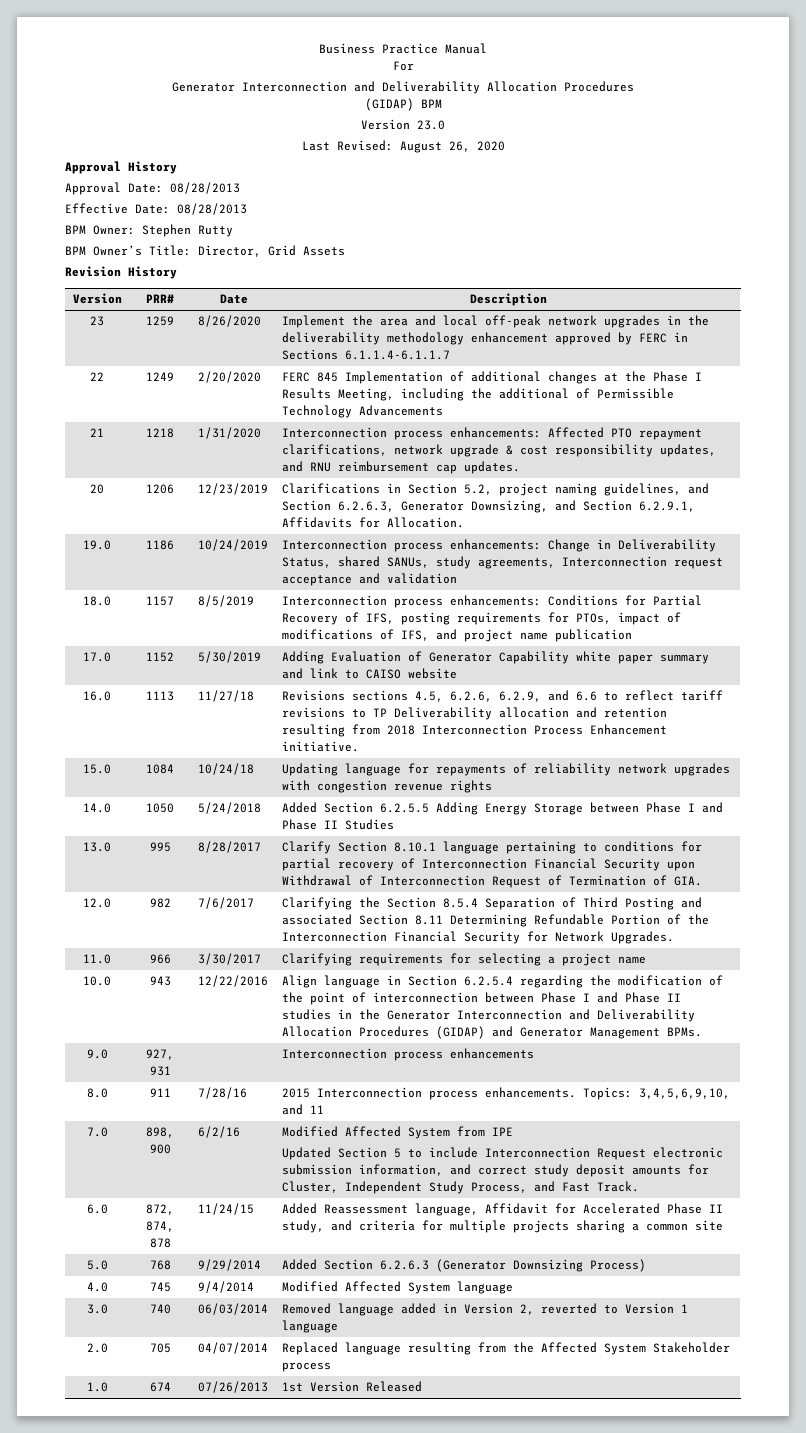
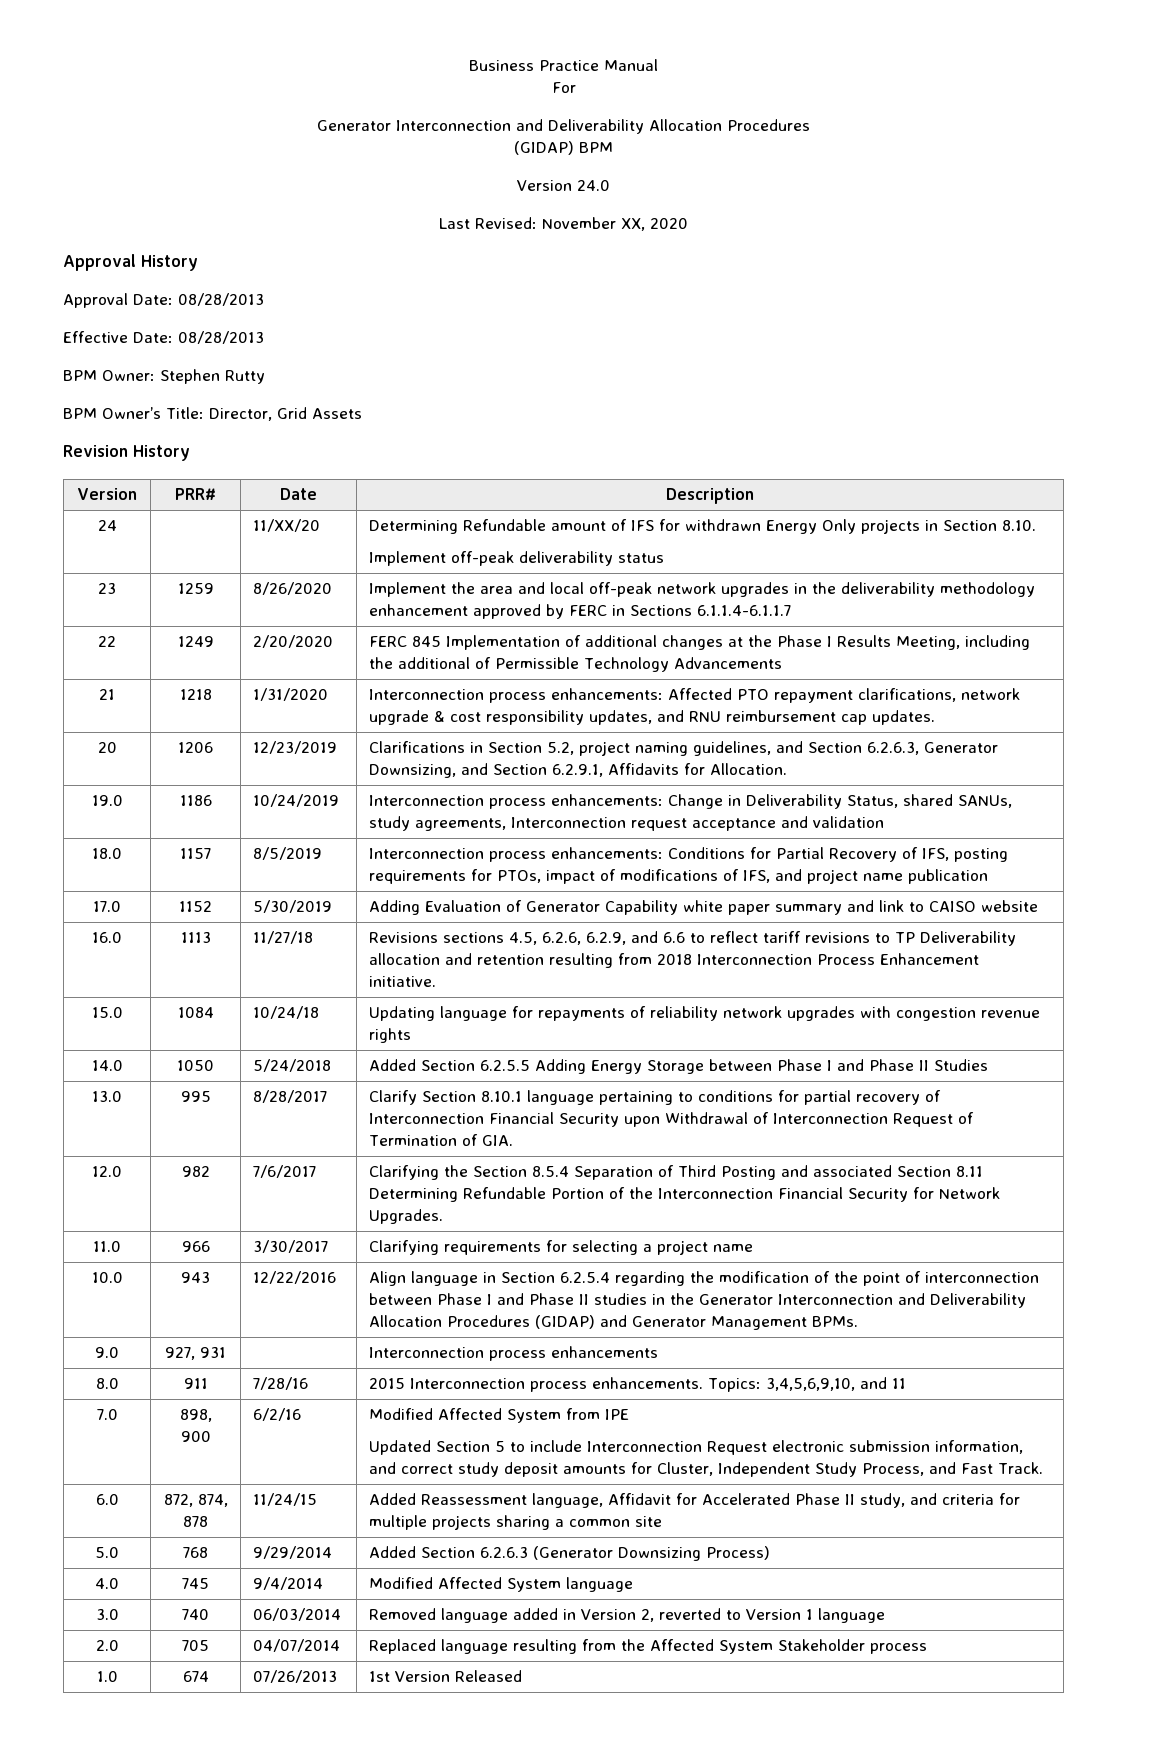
- Version 23.0
+ Version 24.0
- Last Revised: August 26, 2020
+ Last Revised: November XX, 2020
+ 24 | | 11/XX/20 | Determining Refundable amount of IFS for withdrawn Energy Only projects in Section 8.10.
+ Implement off-peak deliverability status

